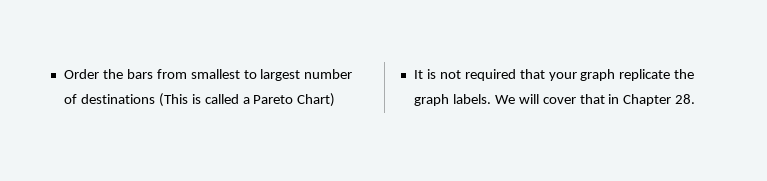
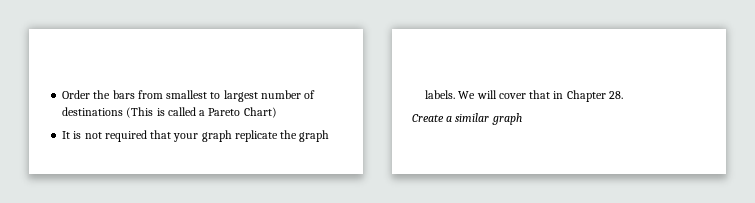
+ Create a similar graph

